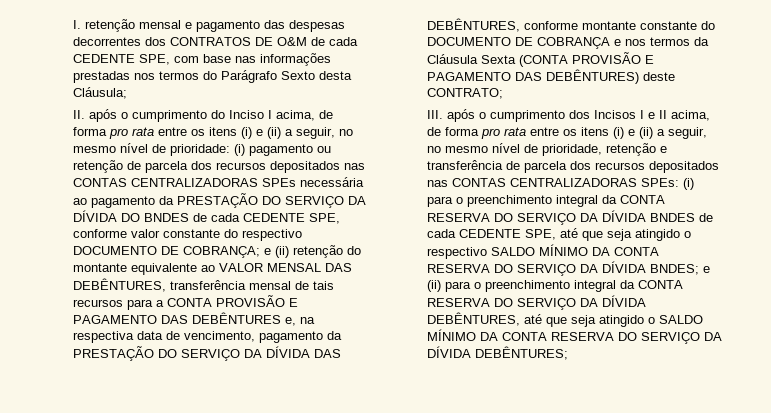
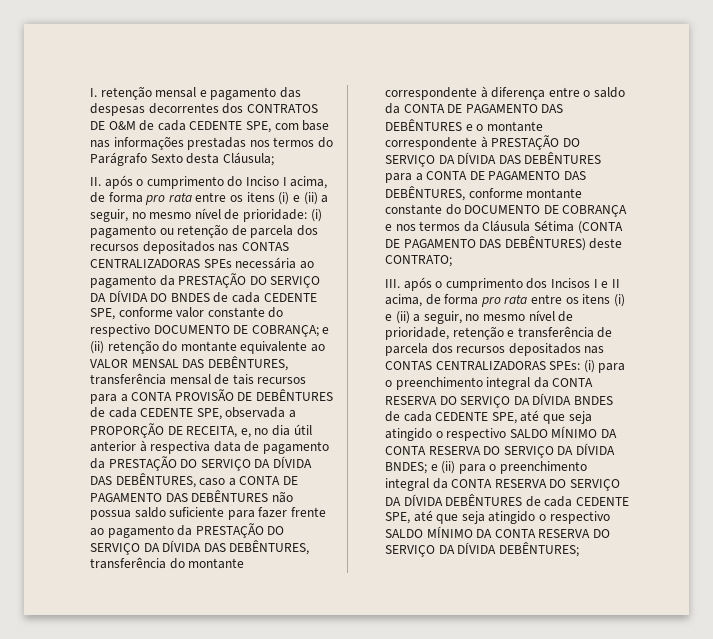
- e (ii) retenção do montante equivalente ao VALOR MENSAL DAS DEBÊNTURES, transferência mensal de tais recursos para a CONTA PROVISÃO E PAGAMENTO DAS DEBÊNTURES e, na respectiva data de vencimento, pagamento da PRESTAÇÃO DO SERVIÇO DA DÍVIDA DAS DEBÊNTURES, conforme montante constante do DOCUMENTO DE COBRANÇA e nos termos da Cláusula Sexta (CONTA PROVISÃO E PAGAMENTO DAS DEBÊNTURES) deste CONTRATO;
+ e (ii) retenção do montante equivalente ao VALOR MENSAL DAS DEBÊNTURES, transferência mensal de tais recursos para a CONTA PROVISÃO DE DEBÊNTURES de cada CEDENTE SPE, observada a PROPORÇÃO DE RECEITA, e, no dia útil anterior à respectiva data de pagamento da PRESTAÇÃO DO SERVIÇO DA DÍVIDA DAS DEBÊNTURES, caso a CONTA DE PAGAMENTO DAS DEBÊNTURES não possua saldo suficiente para fazer frente ao pagamento da PRESTAÇÃO DO SERVIÇO DA DÍVIDA DAS DEBÊNTURES, transferência do montante correspondente à diferença entre o saldo da CONTA DE PAGAMENTO DAS DEBÊNTURES e o montante correspondente à PRESTAÇÃO DO SERVIÇO DA DÍVIDA DAS DEBÊNTURES para a CONTA DE PAGAMENTO DAS DEBÊNTURES, conforme montante constante do DOCUMENTO DE COBRANÇA e nos termos da Cláusula Sétima (CONTA DE PAGAMENTO DAS DEBÊNTURES) deste CONTRATO;
- e (ii) para o preenchimento integral da CONTA RESERVA DO SERVIÇO DA DÍVIDA DEBÊNTURES, até que seja atingido o SALDO MÍNIMO DA CONTA RESERVA DO SERVIÇO DA DÍVIDA DEBÊNTURES;
+ e (ii) para o preenchimento integral da CONTA RESERVA DO SERVIÇO DA DÍVIDA DEBÊNTURES de cada CEDENTE SPE, até que seja atingido o respectivo SALDO MÍNIMO DA CONTA RESERVA DO SERVIÇO DA DÍVIDA DEBÊNTURES;

